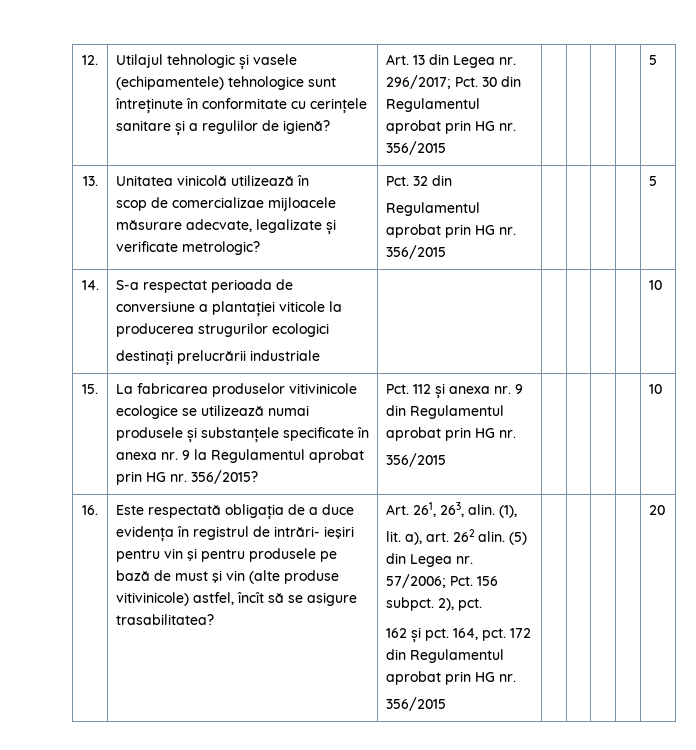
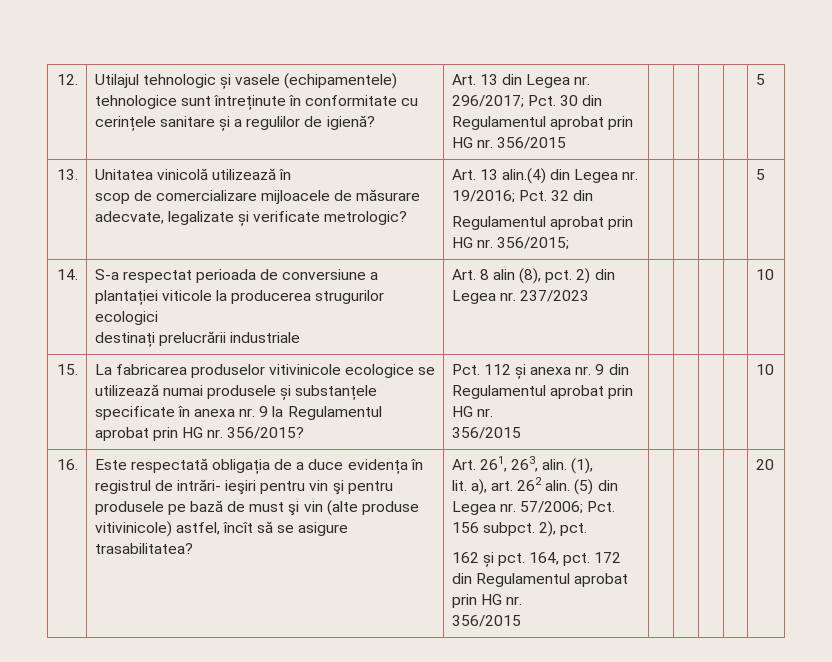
  13. | Unitatea vinicolă utilizează în
- scop de comercializae mijloacele măsurare adecvate, legalizate și verificate metrologic? | Pct. 32 din
- Regulamentul aprobat prin HG nr. 356/2015 | | | | | 5
+ scop de comercializare mijloacele de măsurare adecvate, legalizate și verificate metrologic? | Art. 13 alin.(4) din Legea nr. 19/2016; Pct. 32 din
+ Regulamentul aprobat prin HG nr. 356/2015; | | | | | 5
  14. | S-a respectat perioada de conversiune a plantației viticole la producerea strugurilor ecologici
- destinați prelucrării industriale | | | | | | 10
+ destinați prelucrării industriale | Art. 8 alin (8), pct. 2) din Legea nr. 237/2023 | | | | | 10

